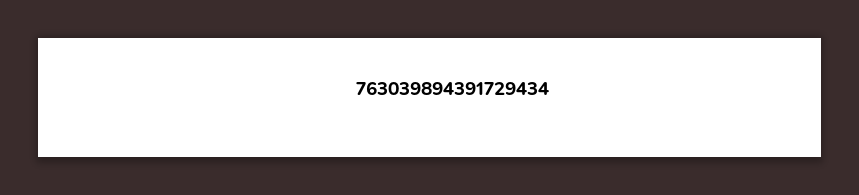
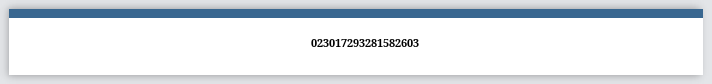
- 763039894391729434
+ 023017293281582603

